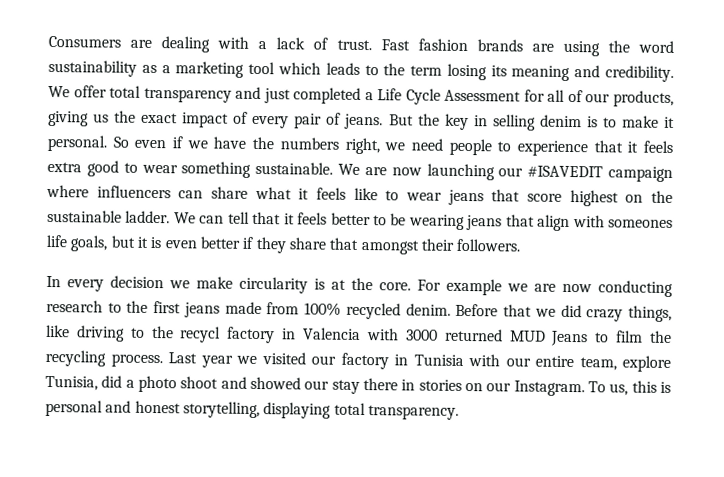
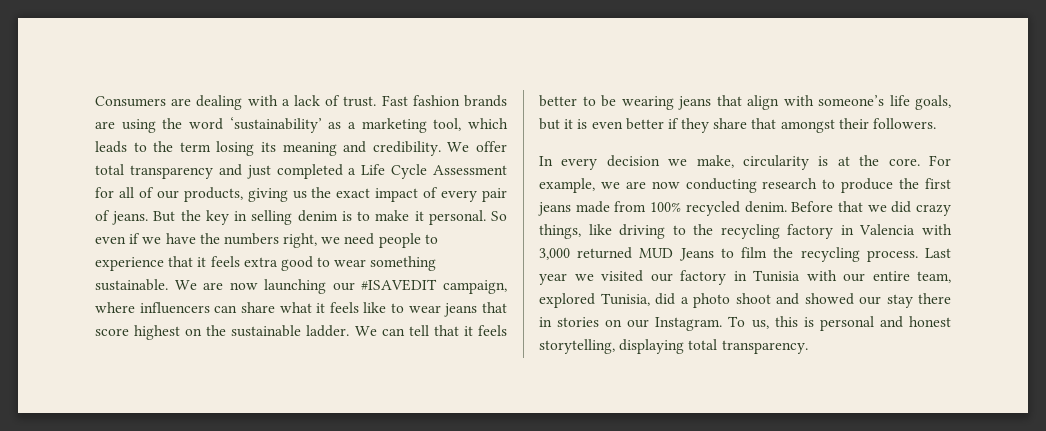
- Fast fashion brands are using the word sustainability as a marketing tool which leads to the term losing its meaning and credibility.
+ Fast fashion brands are using the word ‘sustainability’ as a marketing tool, which leads to the term losing its meaning and credibility.
- We are now launching our #ISAVEDIT campaign where influencers can share what it feels like to wear jeans that score highest on the sustainable ladder.
+ We are now launching our #ISAVEDIT campaign, where influencers can share what it feels like to wear jeans that score highest on the sustainable ladder.
- We can tell that it feels better to be wearing jeans that align with someones life goals, but it is even better if they share that amongst their followers.
+ We can tell that it feels better to be wearing jeans that align with someone’s life goals, but it is even better if they share that amongst their followers.
- In every decision we make circularity is at the core.
+ In every decision we make, circularity is at the core.
- For example we are now conducting research to the first jeans made from 100% recycled denim.
+ For example, we are now conducting research to produce the first jeans made from 100% recycled denim.
- Before that we did crazy things, like driving to the recycl factory in Valencia with 3000 returned MUD Jeans to film the recycling process.
+ Before that we did crazy things, like driving to the recycling factory in Valencia with 3,000 returned MUD Jeans to film the recycling process.
- Last year we visited our factory in Tunisia with our entire team, explore Tunisia, did a photo shoot and showed our stay there in stories on our Instagram.
+ Last year we visited our factory in Tunisia with our entire team, explored Tunisia, did a photo shoot and showed our stay there in stories on our Instagram.

